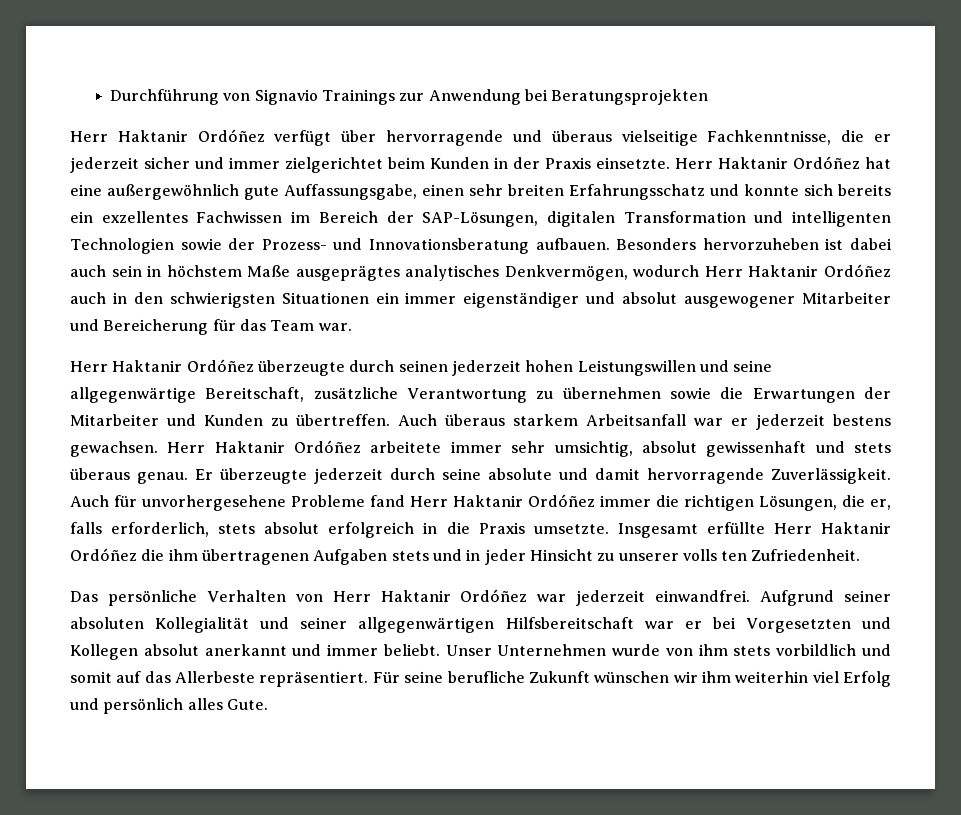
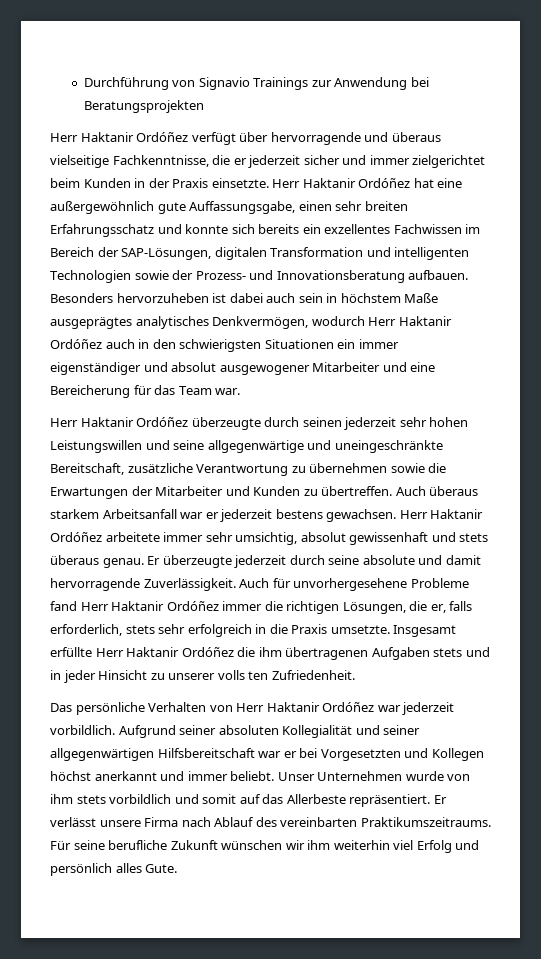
- Besonders hervorzuheben ist dabei auch sein in höchstem Maße ausgeprägtes analytisches Denkvermögen, wodurch Herr Haktanir Ordóñez auch in den schwierigsten Situationen ein immer eigenständiger und absolut ausgewogener Mitarbeiter und Bereicherung für das Team war.
+ Besonders hervorzuheben ist dabei auch sein in höchstem Maße ausgeprägtes analytisches Denkvermögen, wodurch Herr Haktanir Ordóñez auch in den schwierigsten Situationen ein immer eigenständiger und absolut ausgewogener Mitarbeiter und eine Bereicherung für das Team war.
- Herr Haktanir Ordóñez überzeugte durch seinen jederzeit hohen Leistungswillen und seine allgegenwärtige Bereitschaft, zusätzliche Verantwortung zu übernehmen sowie die Erwartungen der Mitarbeiter und Kunden zu übertreffen.
+ Herr Haktanir Ordóñez überzeugte durch seinen jederzeit sehr hohen Leistungswillen und seine allgegenwärtige und uneingeschränkte Bereitschaft, zusätzliche Verantwortung zu übernehmen sowie die Erwartungen der Mitarbeiter und Kunden zu übertreffen.
- Auch für unvorhergesehene Probleme fand Herr Haktanir Ordóñez immer die richtigen Lösungen, die er, falls erforderlich, stets absolut erfolgreich in die Praxis umsetzte.
+ Auch für unvorhergesehene Probleme fand Herr Haktanir Ordóñez immer die richtigen Lösungen, die er, falls erforderlich, stets sehr erfolgreich in die Praxis umsetzte.
- Das persönliche Verhalten von Herr Haktanir Ordóñez war jederzeit einwandfrei.
+ Das persönliche Verhalten von Herr Haktanir Ordóñez war jederzeit vorbildlich.
- Aufgrund seiner absoluten Kollegialität und seiner allgegenwärtigen Hilfsbereitschaft war er bei Vorgesetzten und Kollegen absolut anerkannt und immer beliebt.
+ Aufgrund seiner absoluten Kollegialität und seiner allgegenwärtigen Hilfsbereitschaft war er bei Vorgesetzten und Kollegen höchst anerkannt und immer beliebt.
+ Er verlässt unsere Firma nach Ablauf des vereinbarten Praktikumszeitraums.

